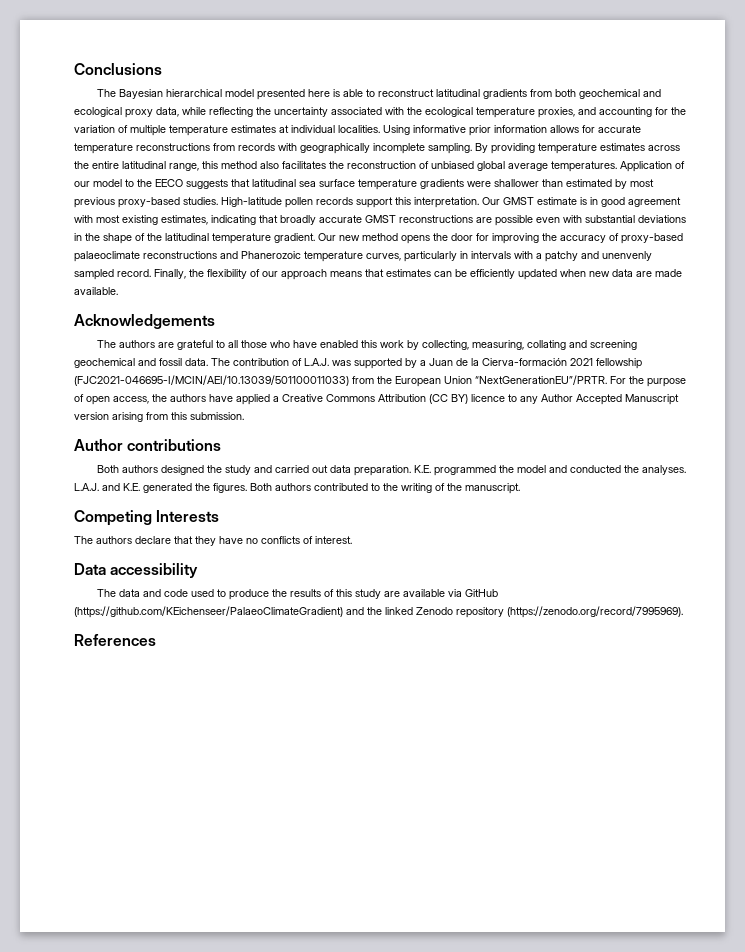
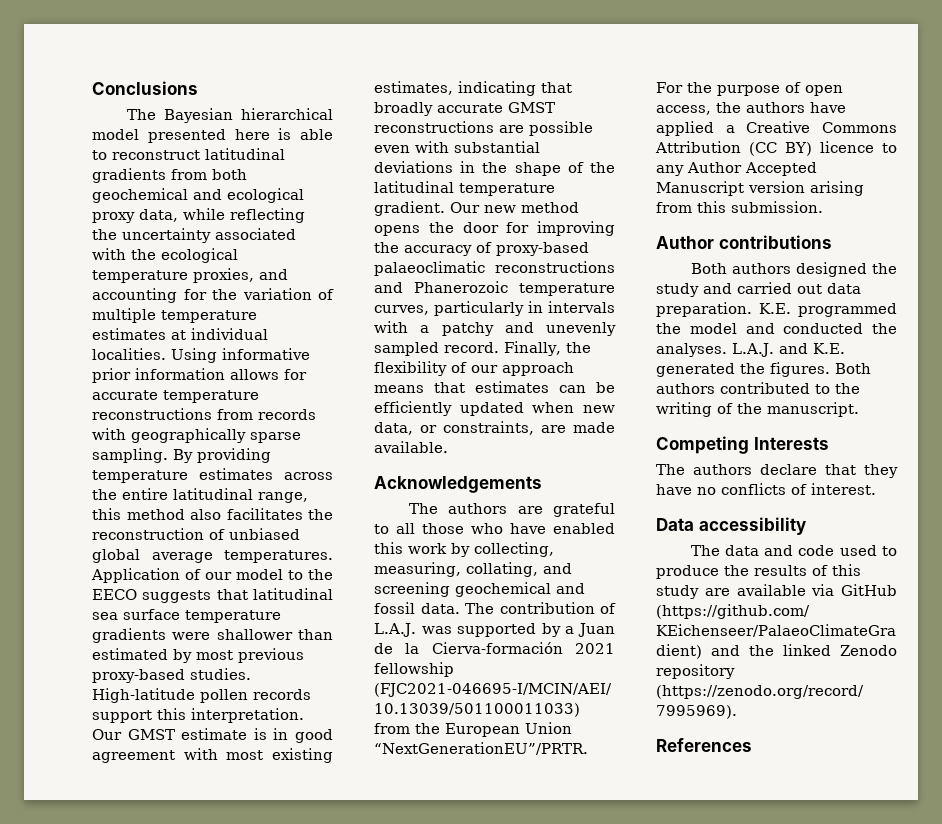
- Using informative prior information allows for accurate temperature reconstructions from records with geographically incomplete sampling.
+ Using informative prior information allows for accurate temperature reconstructions from records with geographically sparse sampling.
- Our new method opens the door for improving the accuracy of proxy-based palaeoclimate reconstructions and Phanerozoic temperature curves, particularly in intervals with a patchy and unenvenly sampled record.
+ Our new method opens the door for improving the accuracy of proxy-based palaeoclimatic reconstructions and Phanerozoic temperature curves, particularly in intervals with a patchy and unevenly sampled record.
- Finally, the flexibility of our approach means that estimates can be efficiently updated when new data are made available.
+ Finally, the flexibility of our approach means that estimates can be efficiently updated when new data, or constraints, are made available.
- The authors are grateful to all those who have enabled this work by collecting, measuring, collating and screening geochemical and fossil data.
+ The authors are grateful to all those who have enabled this work by collecting, measuring, collating, and screening geochemical and fossil data.

